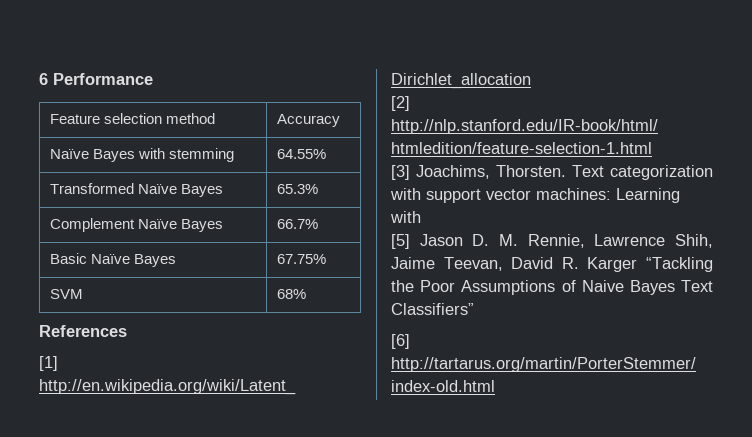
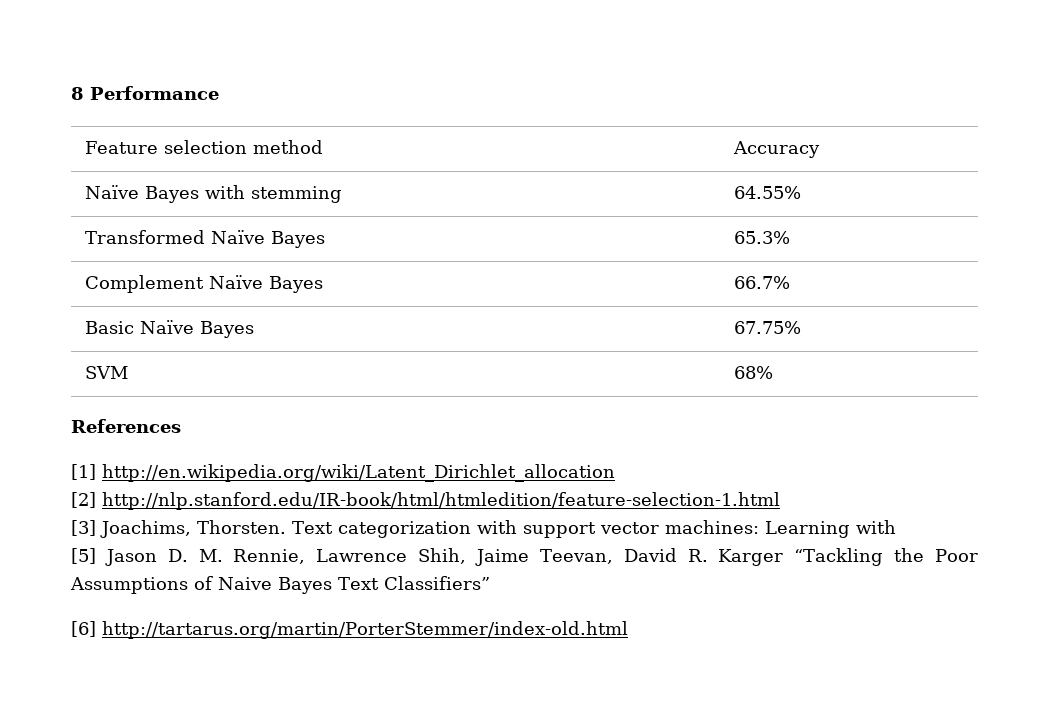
- 6 Performance
+ 8 Performance

